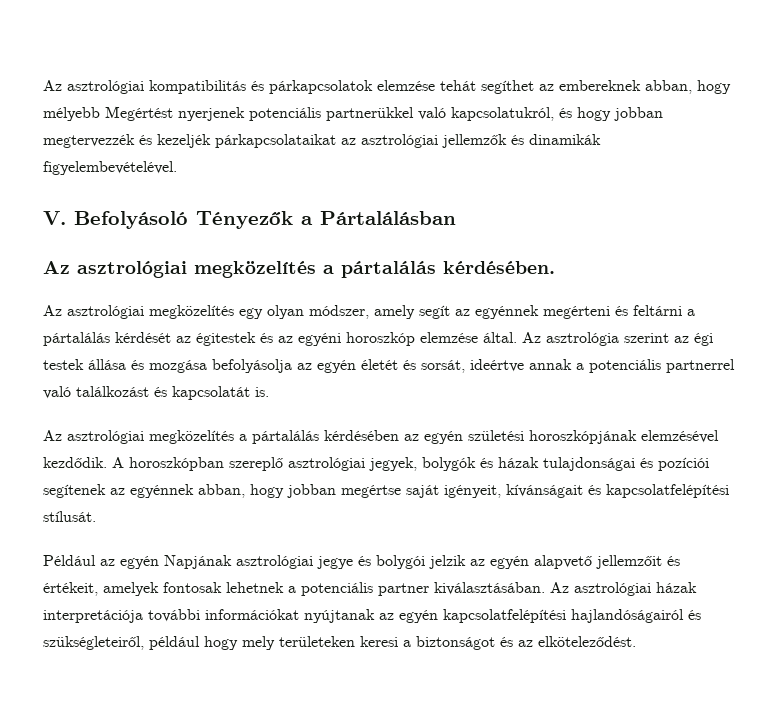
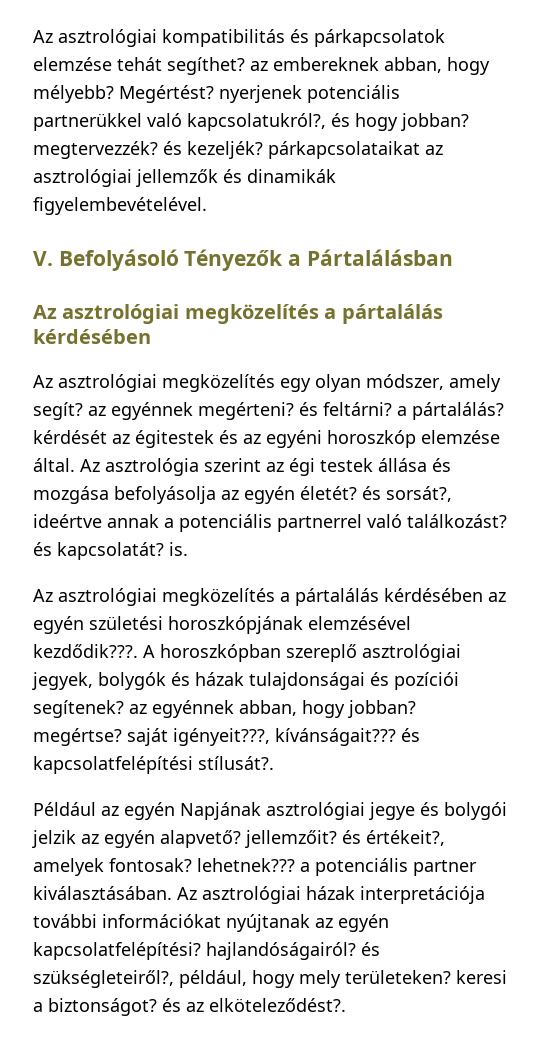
- Az asztrológiai kompatibilitás és párkapcsolatok elemzése tehát segíthet az embereknek abban, hogy mélyebb Megértést nyerjenek potenciális partnerükkel való kapcsolatukról, és hogy jobban megtervezzék és kezeljék párkapcsolataikat az asztrológiai jellemzők és dinamikák figyelembevételével.
+ Az asztrológiai kompatibilitás és párkapcsolatok elemzése tehát segíthet? az embereknek abban, hogy mélyebb? Megértést? nyerjenek potenciális partnerükkel való kapcsolatukról?, és hogy jobban? megtervezzék? és kezeljék? párkapcsolataikat az asztrológiai jellemzők és dinamikák figyelembevételével.
  V. Befolyásoló Tényezők a Pártalálásban
- Az asztrológiai megközelítés a pártalálás kérdésében.
+ Az asztrológiai megközelítés a pártalálás kérdésében
- Az asztrológiai megközelítés egy olyan módszer, amely segít az egyénnek megérteni és feltárni a pártalálás kérdését az égitestek és az egyéni horoszkóp elemzése által.
+ Az asztrológiai megközelítés egy olyan módszer, amely segít? az egyénnek megérteni? és feltárni? a pártalálás? kérdését az égitestek és az egyéni horoszkóp elemzése által.
- Az asztrológia szerint az égi testek állása és mozgása befolyásolja az egyén életét és sorsát, ideértve annak a potenciális partnerrel való találkozást és kapcsolatát is.
+ Az asztrológia szerint az égi testek állása és mozgása befolyásolja az egyén életét? és sorsát?, ideértve annak a potenciális partnerrel való találkozást? és kapcsolatát? is.
- Az asztrológiai megközelítés a pártalálás kérdésében az egyén születési horoszkópjának elemzésével kezdődik.
+ Az asztrológiai megközelítés a pártalálás kérdésében az egyén születési horoszkópjának elemzésével kezdődik???.
- A horoszkópban szereplő asztrológiai jegyek, bolygók és házak tulajdonságai és pozíciói segítenek az egyénnek abban, hogy jobban megértse saját igényeit, kívánságait és kapcsolatfelépítési stílusát.
+ A horoszkópban szereplő asztrológiai jegyek, bolygók és házak tulajdonságai és pozíciói segítenek? az egyénnek abban, hogy jobban? megértse? saját igényeit???, kívánságait??? és kapcsolatfelépítési stílusát?.
- Például az egyén Napjának asztrológiai jegye és bolygói jelzik az egyén alapvető jellemzőit és értékeit, amelyek fontosak lehetnek a potenciális partner kiválasztásában.
+ Például az egyén Napjának asztrológiai jegye és bolygói jelzik az egyén alapvető? jellemzőit? és értékeit?, amelyek fontosak? lehetnek??? a potenciális partner kiválasztásában.
- Az asztrológiai házak interpretációja további információkat nyújtanak az egyén kapcsolatfelépítési hajlandóságairól és szükségleteiről, például hogy mely területeken keresi a biztonságot és az elköteleződést.
+ Az asztrológiai házak interpretációja további információkat nyújtanak az egyén kapcsolatfelépítési? hajlandóságairól? és szükségleteiről?, például, hogy mely területeken? keresi a biztonságot? és az elköteleződést?.

